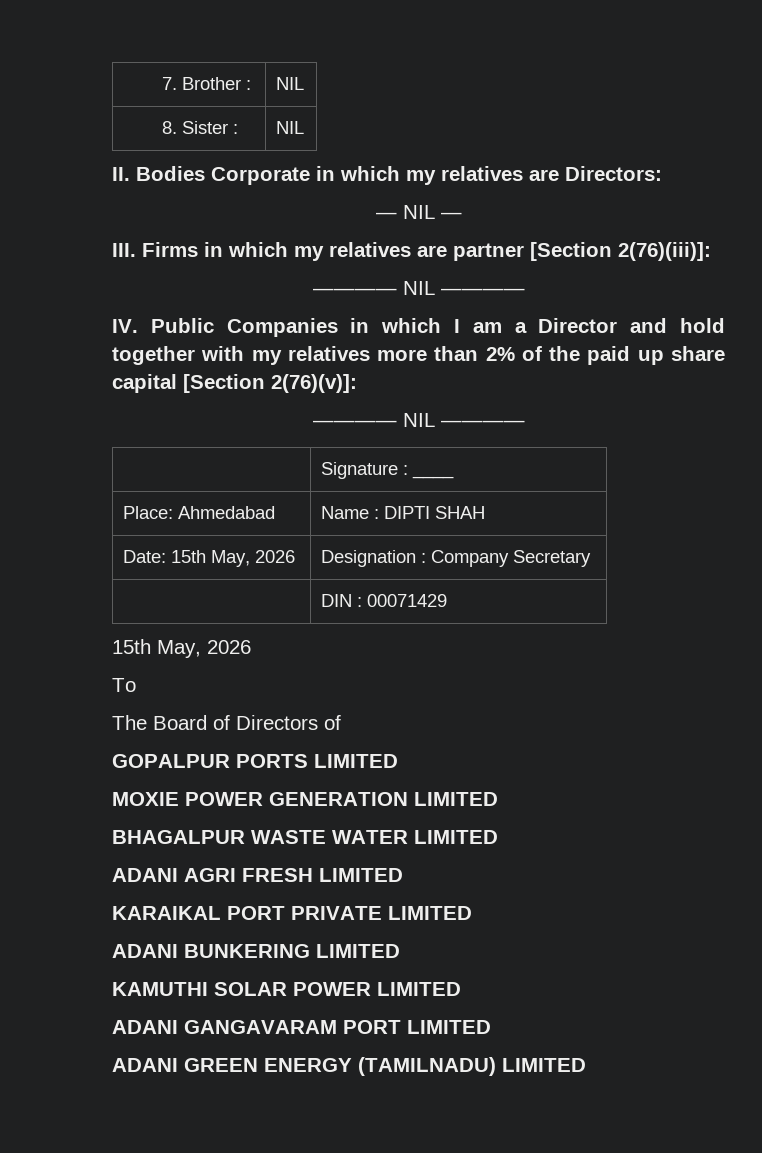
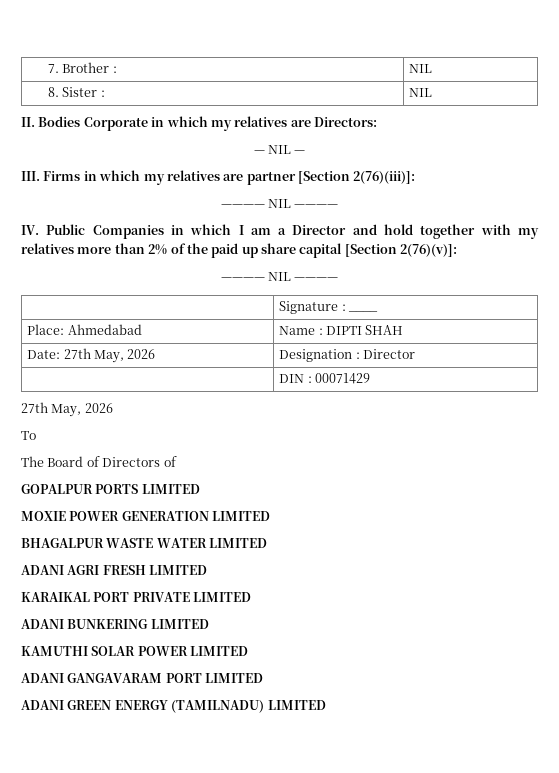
- Date: 15th May, 2026 | Designation : Company Secretary
+ Date: 27th May, 2026 | Designation : Director
  | DIN : 00071429
- 15th May, 2026
+ 27th May, 2026

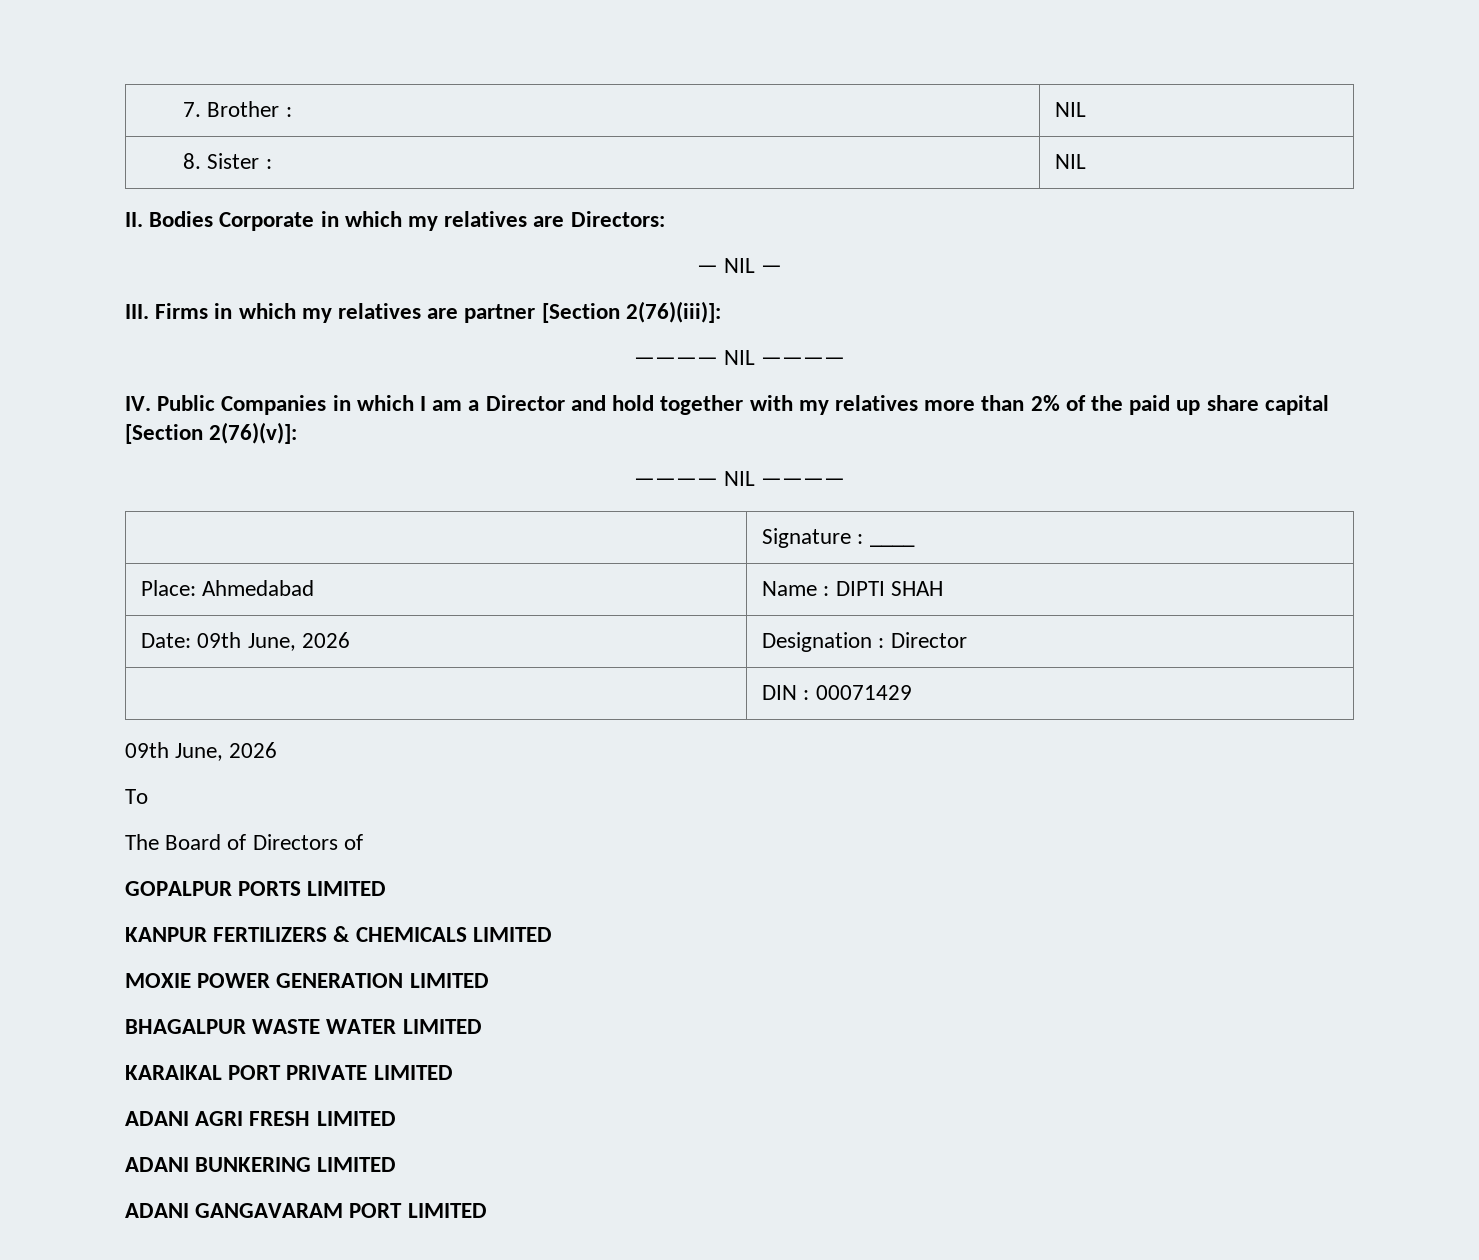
- Date: 27th May, 2026 | Designation : Director
+ Date: 09th June, 2026 | Designation : Director
  | DIN : 00071429
- 27th May, 2026
+ 09th June, 2026
+ KANPUR FERTILIZERS & CHEMICALS LIMITED
- ADANI AGRI FRESH LIMITED
+ ADANI AGRI FRESH LIMITED
  ADANI BUNKERING LIMITED
- KAMUTHI SOLAR POWER LIMITED
- ADANI GREEN ENERGY (TAMILNADU) LIMITED

